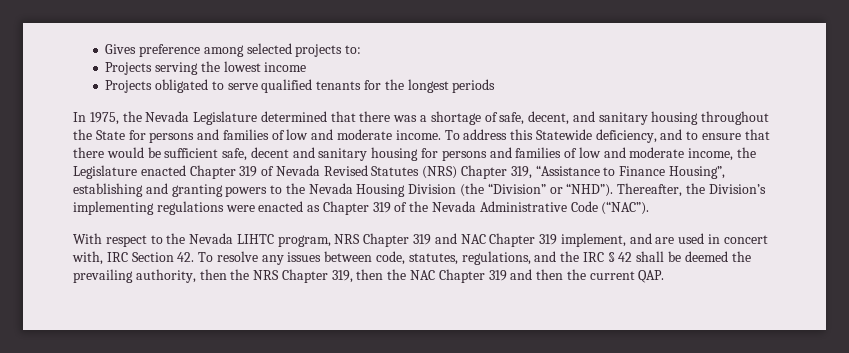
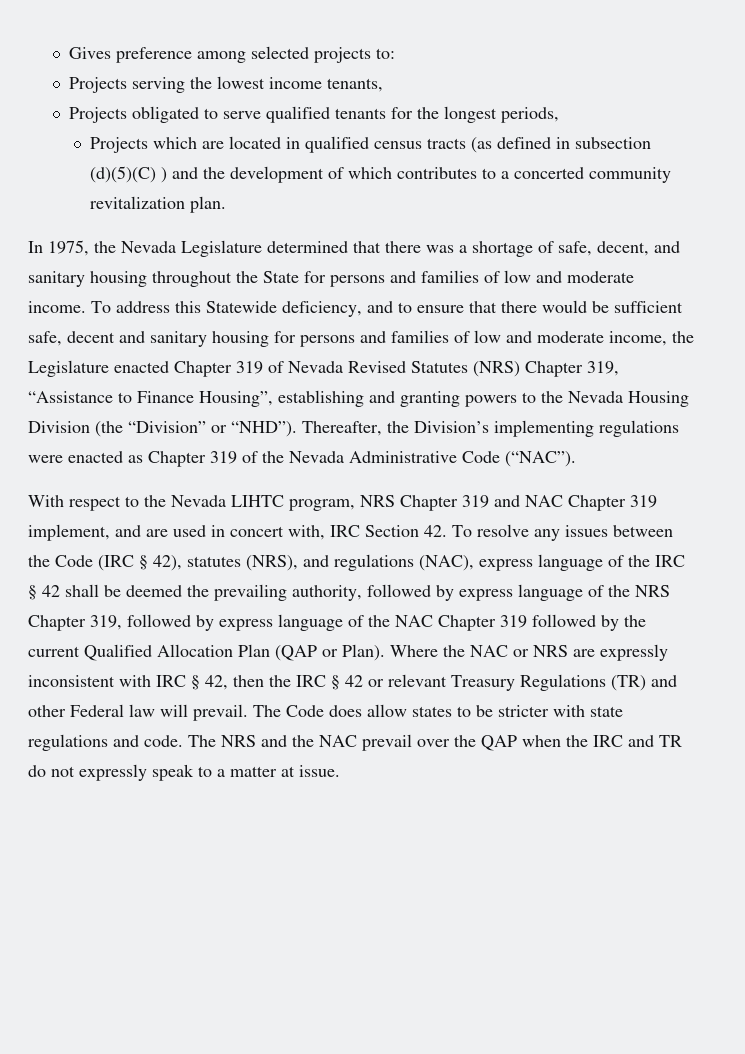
- Projects serving the lowest income
+ Projects serving the lowest income tenants,
- Projects obligated to serve qualified tenants for the longest periods
+ Projects obligated to serve qualified tenants for the longest periods,
+ Projects which are located in qualified census tracts (as defined in subsection (d)(5)(C) ) and the development of which contributes to a concerted community revitalization plan.
- With respect to the Nevada LIHTC program, NRS Chapter 319 and NAC Chapter 319 implement, and are used in concert with, IRC Section 42. To resolve any issues between code, statutes, regulations, and the IRC § 42 shall be deemed the prevailing authority, then the NRS Chapter 319, then the NAC Chapter 319 and then the current QAP.
+ With respect to the Nevada LIHTC program, NRS Chapter 319 and NAC Chapter 319 implement, and are used in concert with, IRC Section 42. To resolve any issues between the Code (IRC § 42), statutes (NRS), and regulations (NAC), express language of the IRC § 42 shall be deemed the prevailing authority, followed by express language of the NRS Chapter 319, followed by express language of the NAC Chapter 319 followed by the current Qualified Allocation Plan (QAP or Plan). Where the NAC or NRS are expressly inconsistent with IRC § 42, then the IRC § 42 or relevant Treasury Regulations (TR) and other Federal law will prevail. The Code does allow states to be stricter with state regulations and code. The NRS and the NAC prevail over the QAP when the IRC and TR do not expressly speak to a matter at issue.

